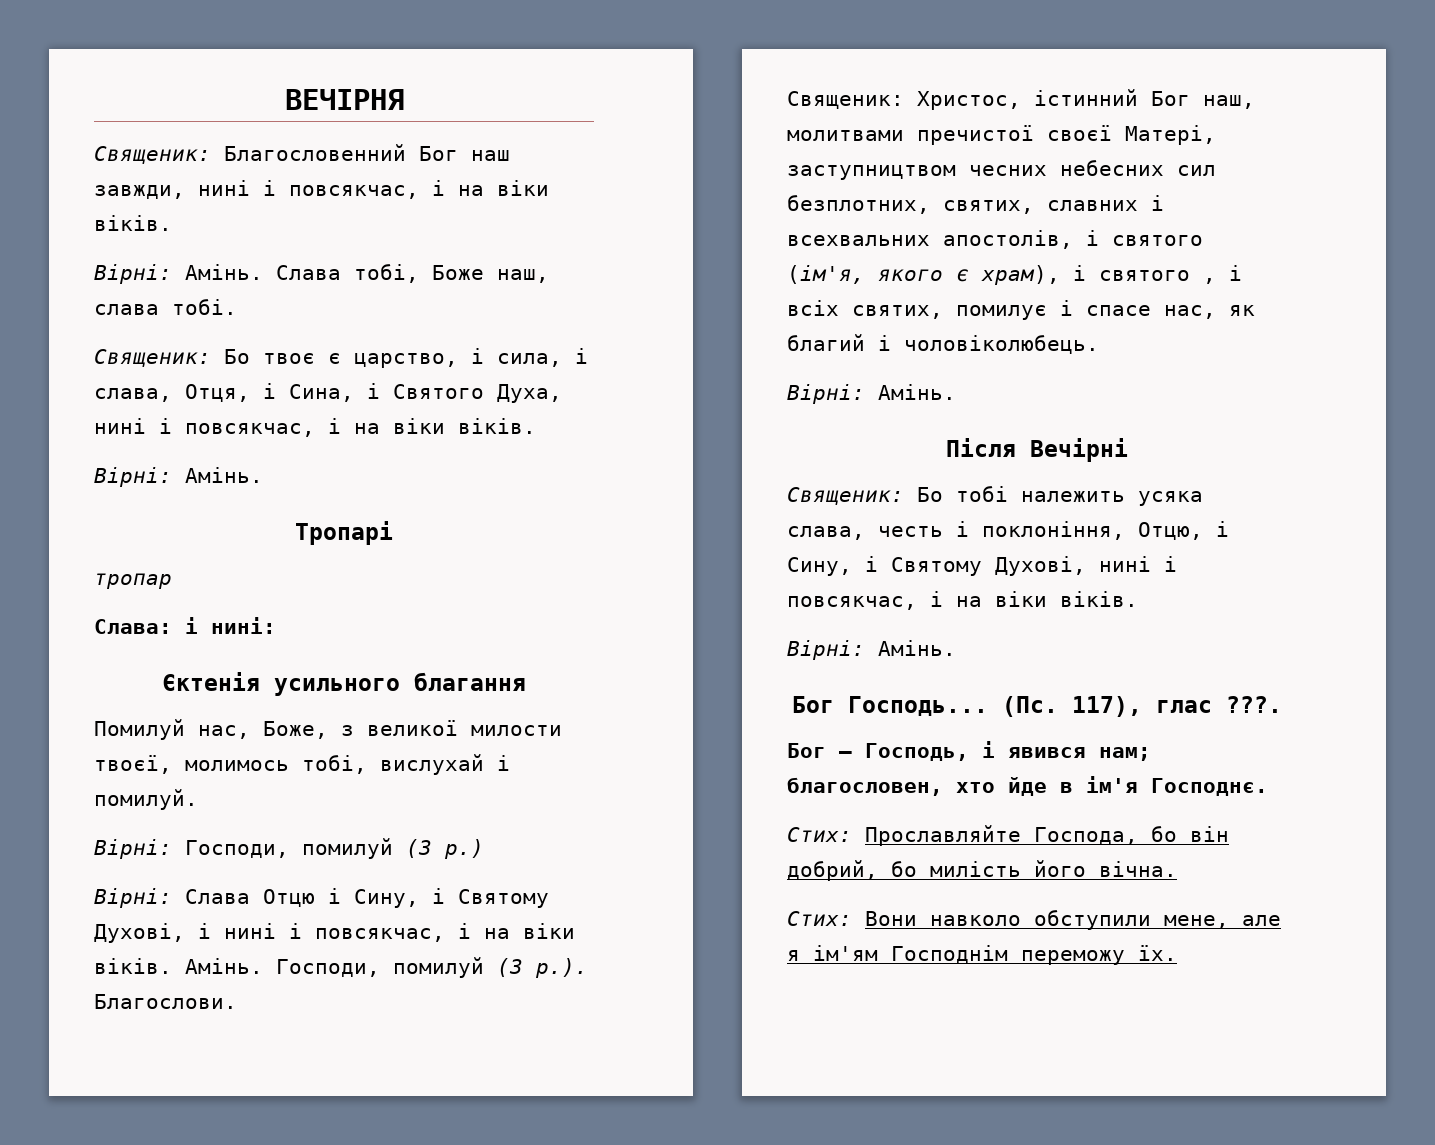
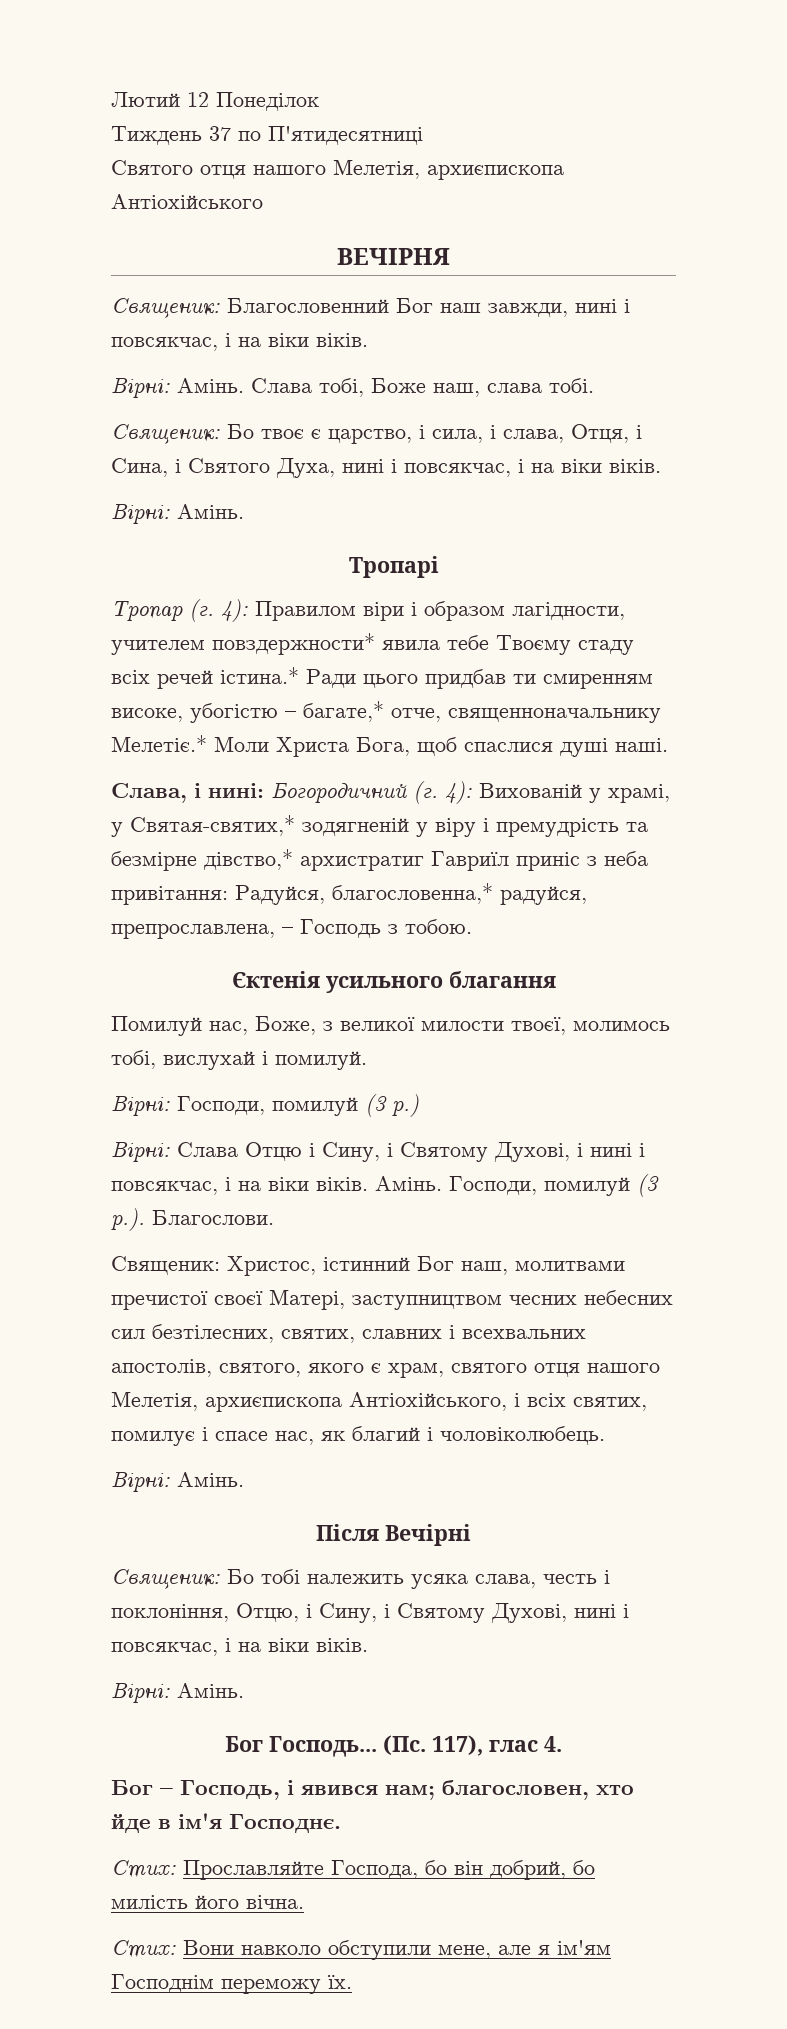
+ Лютий 12 Понеділок
+ Тиждень 37 по П'ятидесятниці
+ Святого отця нашого Мелетія, архиєпископа Антіохійського
- тропар
- Слава: і нині:
+ Тропар (г. 4): Правилом віри і образом лагідности, учителем повздержности* явила тебе Твоєму стаду всіх речей істина.* Ради цього придбав ти смиренням високе, убогістю – багате,* отче, священноначальнику Мелетіє.* Моли Христа Бога, щоб спаслися душі наші.
+ Слава, і нині: Богородичний (г. 4): Вихованій у храмі, у Святая-святих,* зодягненій у віру і премудрість та безмірне дівство,* архистратиг Гавриїл приніс з неба привітання: Радуйся, благословенна,* радуйся, препрославлена, – Господь з тобою.
- Священик: Христос, істинний Бог наш, молитвами пречистої своєї Матері, заступництвом чесних небесних сил безплотних, святих, славних і всехвальних апостолів, і святого (ім'я, якого є храм), і святого , і всіх святих, помилує і спасе нас, як благий і чоловіколюбець.
+ Священик: Христос, істинний Бог наш, молитвами пречистої своєї Матері, заступництвом чесних небесних сил безтілесних, святих, славних і всехвальних апостолів, святого, якого є храм, святого отця нашого Мелетія, архиєпископа Антіохійського, і всіх святих, помилує і спасе нас, як благий і чоловіколюбець.
- (Пс. 117), глас ???.
+ (Пс. 117), глас 4.

